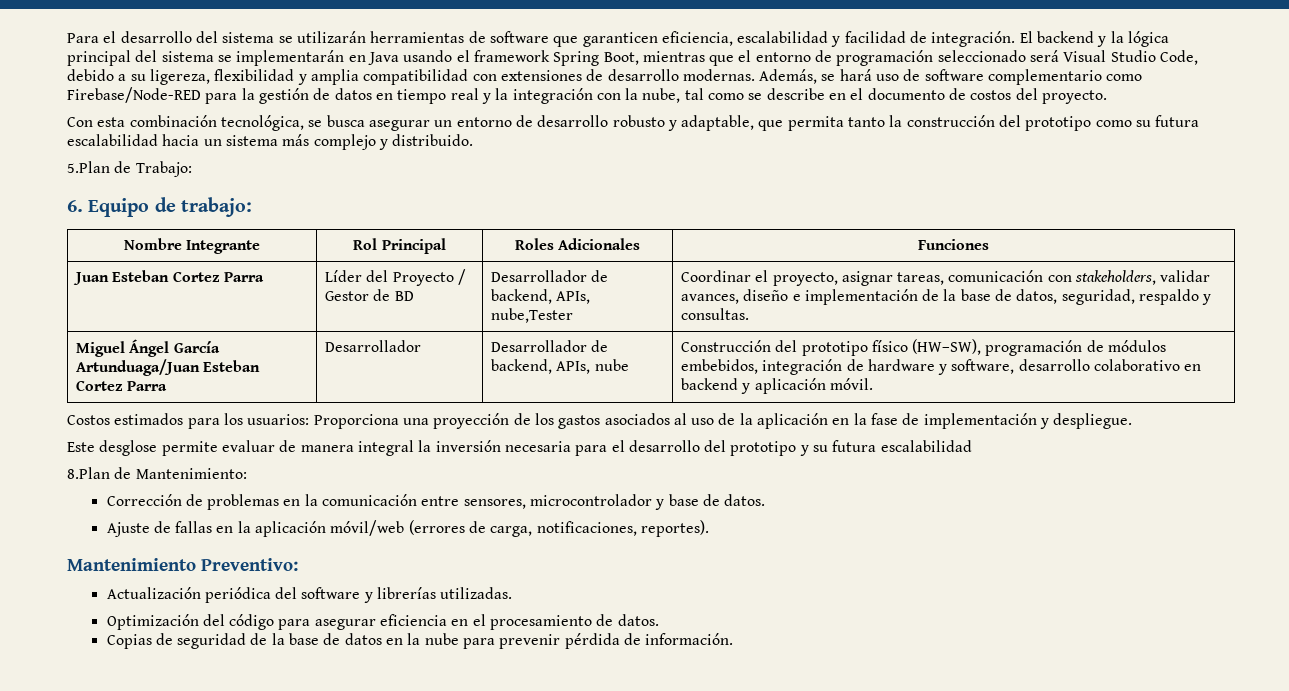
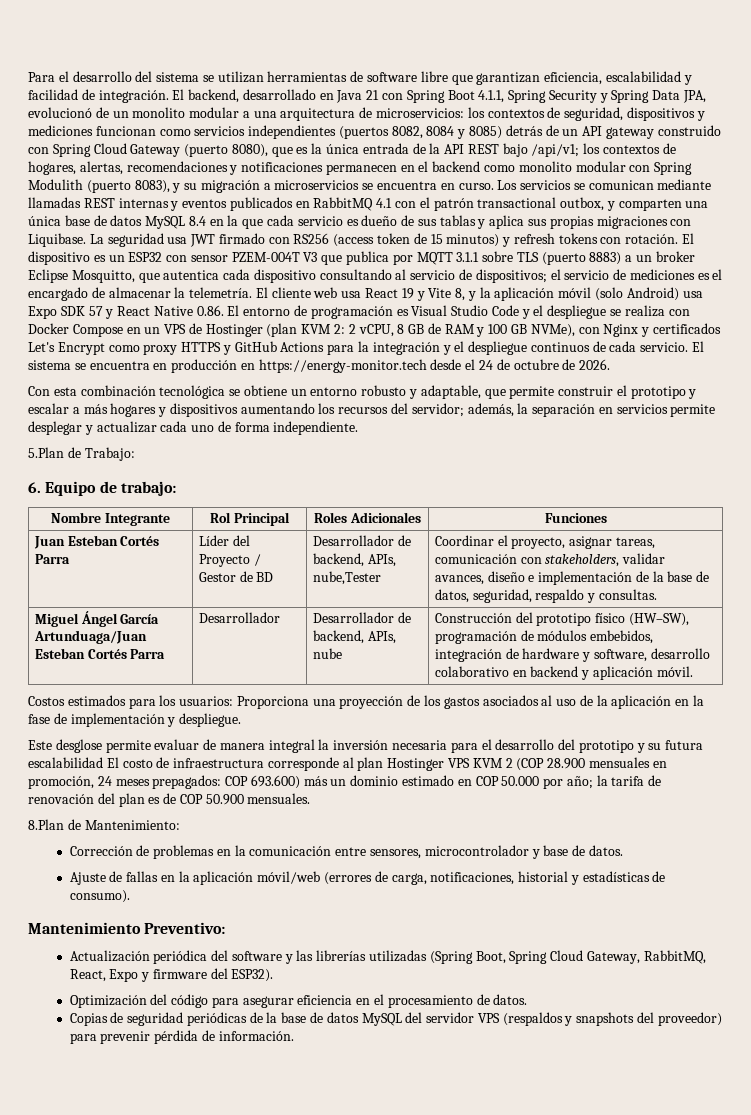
- Para el desarrollo del sistema se utilizarán herramientas de software que garanticen eficiencia, escalabilidad y facilidad de integración.
+ Para el desarrollo del sistema se utilizan herramientas de software libre que garantizan eficiencia, escalabilidad y facilidad de integración.
- El backend y la lógica principal del sistema se implementarán en Java usando el framework Spring Boot, mientras que el entorno de programación seleccionado será Visual Studio Code, debido a su ligereza, flexibilidad y amplia compatibilidad con extensiones de desarrollo modernas. Además, se hará uso de software complementario como Firebase/Node-RED para la gestión de datos en tiempo real y la integración con la nube, tal como se describe en el documento de costos del proyecto.
- Con esta combinación tecnológica, se busca asegurar un entorno de desarrollo robusto y adaptable, que permita tanto la construcción del prototipo como su futura escalabilidad hacia un sistema más complejo y distribuido.
+ El backend, desarrollado en Java 21 con Spring Boot 4.1.1, Spring Security y Spring Data JPA, evolucionó de un monolito modular a una arquitectura de microservicios: los contextos de seguridad, dispositivos y mediciones funcionan como servicios independientes (puertos 8082, 8084 y 8085) detrás de un API gateway construido con Spring Cloud Gateway (puerto 8080), que es la única entrada de la API REST bajo /api/v1; los contextos de hogares, alertas, recomendaciones y notificaciones permanecen en el backend como monolito modular con Spring Modulith (puerto 8083), y su migración a microservicios se encuentra en curso. Los servicios se comunican mediante llamadas REST internas y eventos publicados en RabbitMQ 4.1 con el patrón transactional outbox, y comparten una única base de datos MySQL 8.4 en la que cada servicio es dueño de sus tablas y aplica sus propias migraciones con Liquibase. La seguridad usa JWT firmado con RS256 (access token de 15 minutos) y refresh tokens con rotación. El dispositivo es un ESP32 con sensor PZEM-004T V3 que publica por MQTT 3.1.1 sobre TLS (puerto 8883) a un broker Eclipse Mosquitto, que autentica cada dispositivo consultando al servicio de dispositivos; el servicio de mediciones es el encargado de almacenar la telemetría. El cliente web usa React 19 y Vite 8, y la aplicación móvil (solo Android) usa Expo SDK 57 y React Native 0.86. El entorno de programación es Visual Studio Code y el despliegue se realiza con Docker Compose en un VPS de Hostinger (plan KVM 2: 2 vCPU, 8 GB de RAM y 100 GB NVMe), con Nginx y certificados Let's Encrypt como proxy HTTPS y GitHub Actions para la integración y el despliegue continuos de cada servicio. El sistema se encuentra en producción en https://energy-monitor.tech desde el 24 de octubre de 2026.
+ Con esta combinación tecnológica se obtiene un entorno robusto y adaptable, que permite construir el prototipo y escalar a más hogares y dispositivos aumentando los recursos del servidor; además, la separación en servicios permite desplegar y actualizar cada uno de forma independiente.
- Juan Esteban Cortez Parra | Líder del Proyecto / Gestor de BD | Desarrollador de backend, APIs, nube,Tester | Coordinar el proyecto, asignar tareas, comunicación con stakeholders, validar avances, diseño e implementación de la base de datos, seguridad, respaldo y consultas.
+ Juan Esteban Cortés Parra | Líder del Proyecto / Gestor de BD | Desarrollador de backend, APIs, nube,Tester | Coordinar el proyecto, asignar tareas, comunicación con stakeholders, validar avances, diseño e implementación de la base de datos, seguridad, respaldo y consultas.
- Miguel Ángel García Artunduaga/Juan Esteban Cortez Parra | Desarrollador | Desarrollador de backend, APIs, nube | Construcción del prototipo físico (HW–SW), programación de módulos embebidos, integración de hardware y software, desarrollo colaborativo en backend y aplicación móvil.
+ Miguel Ángel García Artunduaga/Juan Esteban Cortés Parra | Desarrollador | Desarrollador de backend, APIs, nube | Construcción del prototipo físico (HW–SW), programación de módulos embebidos, integración de hardware y software, desarrollo colaborativo en backend y aplicación móvil.
- Este desglose permite evaluar de manera integral la inversión necesaria para el desarrollo del prototipo y su futura escalabilidad
+ Este desglose permite evaluar de manera integral la inversión necesaria para el desarrollo del prototipo y su futura escalabilidad El costo de infraestructura corresponde al plan Hostinger VPS KVM 2 (COP 28.900 mensuales en promoción, 24 meses prepagados: COP 693.600) más un dominio estimado en COP 50.000 por año; la tarifa de renovación del plan es de COP 50.900 mensuales.
- Ajuste de fallas en la aplicación móvil/web (errores de carga, notificaciones, reportes).
+ Ajuste de fallas en la aplicación móvil/web (errores de carga, notificaciones, historial y estadísticas de consumo).
- Actualización periódica del software y librerías utilizadas.
+ Actualización periódica del software y las librerías utilizadas (Spring Boot, Spring Cloud Gateway, RabbitMQ, React, Expo y firmware del ESP32).
- Copias de seguridad de la base de datos en la nube para prevenir pérdida de información.
+ Copias de seguridad periódicas de la base de datos MySQL del servidor VPS (respaldos y snapshots del proveedor) para prevenir pérdida de información.

